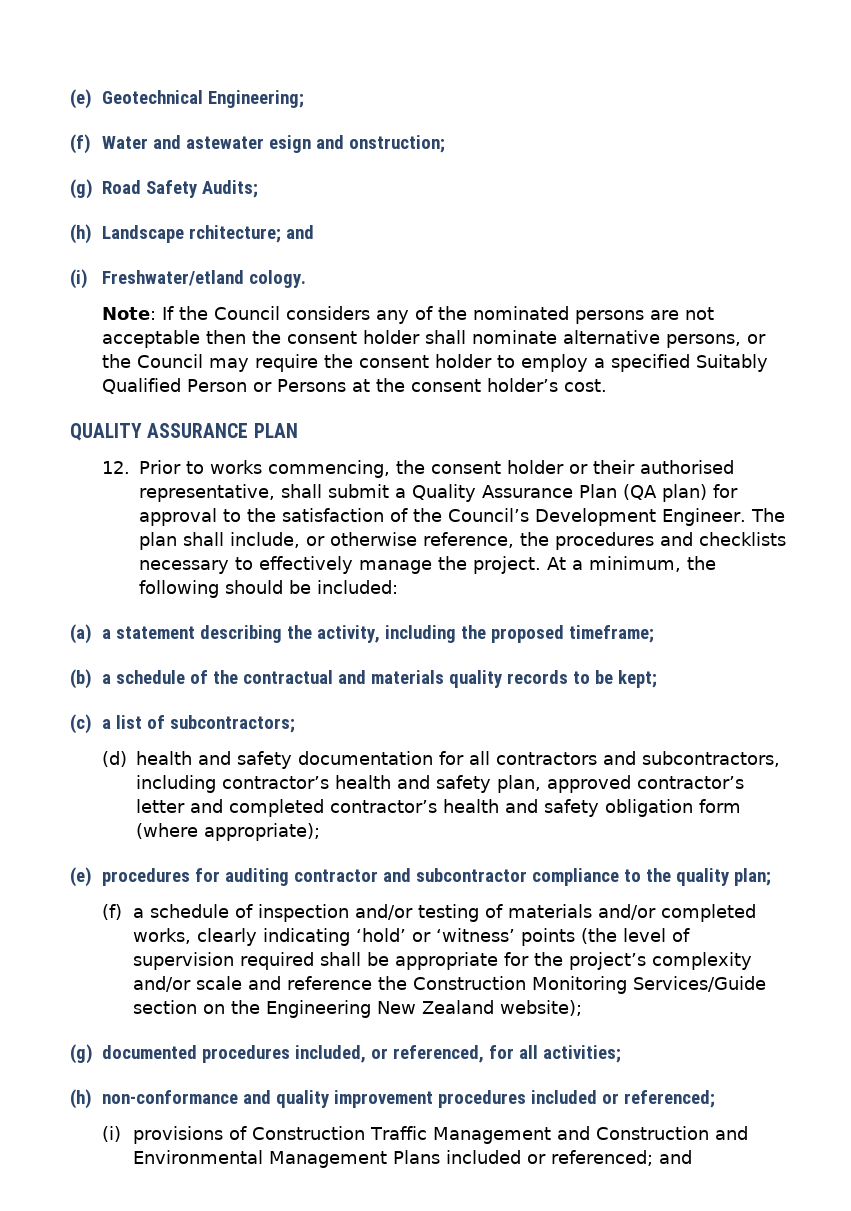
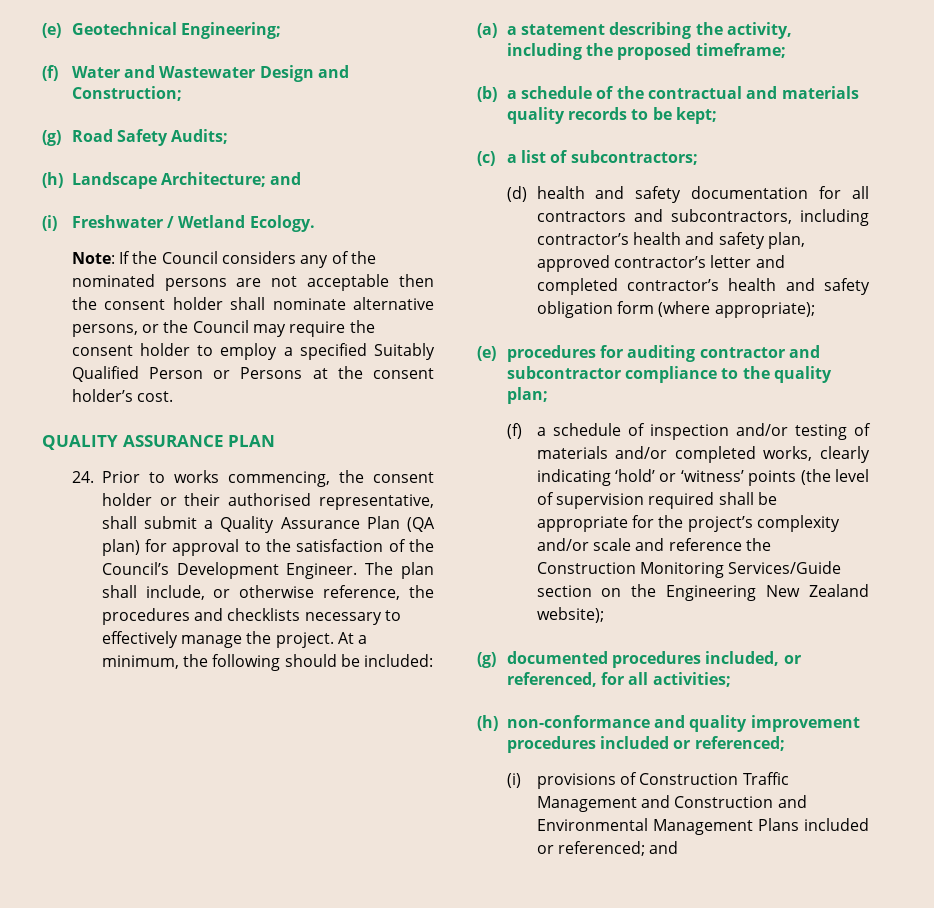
- (f) Water and astewater esign and onstruction;
+ (f) Water and Wastewater Design and Construction;
- (h) Landscape rchitecture; and
+ (h) Landscape Architecture; and
- (i) Freshwater/etland cology.
+ (i) Freshwater / Wetland Ecology.
- 12. Prior to works commencing, the consent holder or their authorised representative, shall submit a Quality Assurance Plan (QA plan) for approval to the satisfaction of the Council’s Development Engineer.
+ 24. Prior to works commencing, the consent holder or their authorised representative, shall submit a Quality Assurance Plan (QA plan) for approval to the satisfaction of the Council’s Development Engineer.

